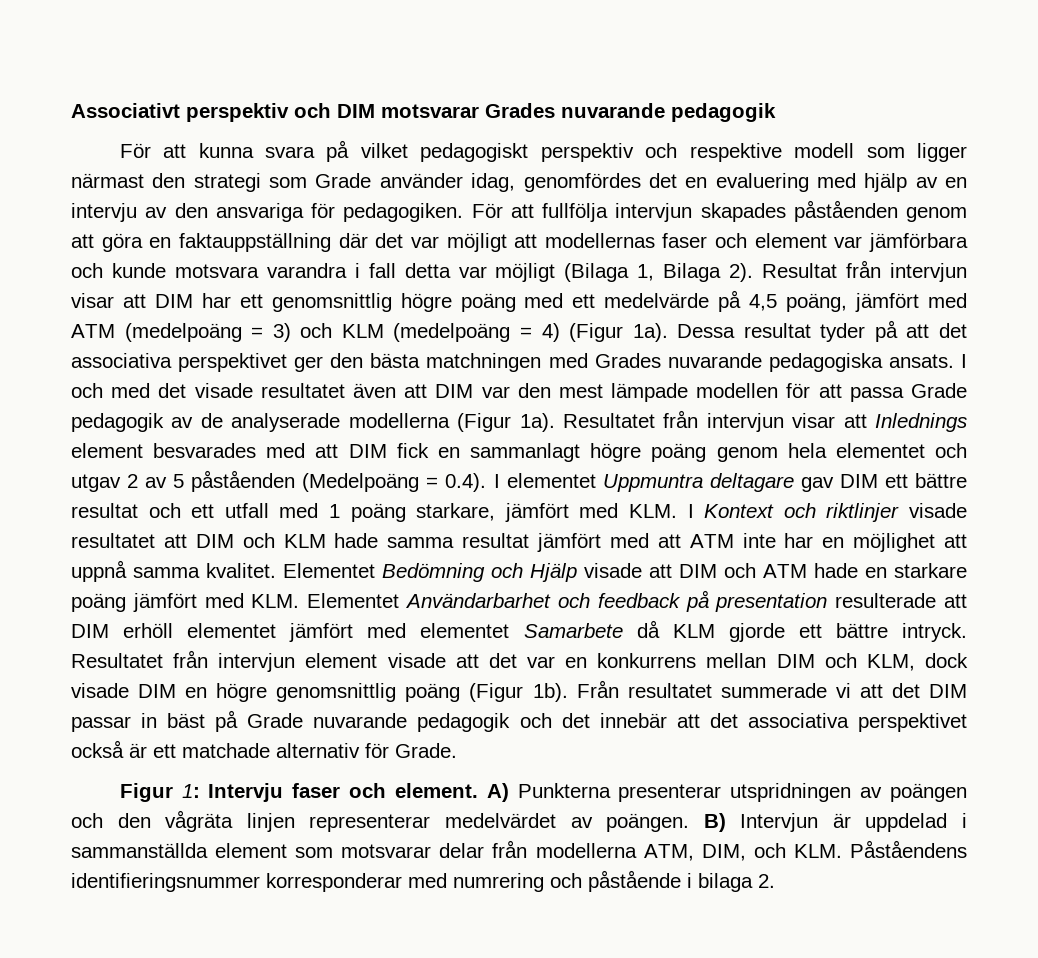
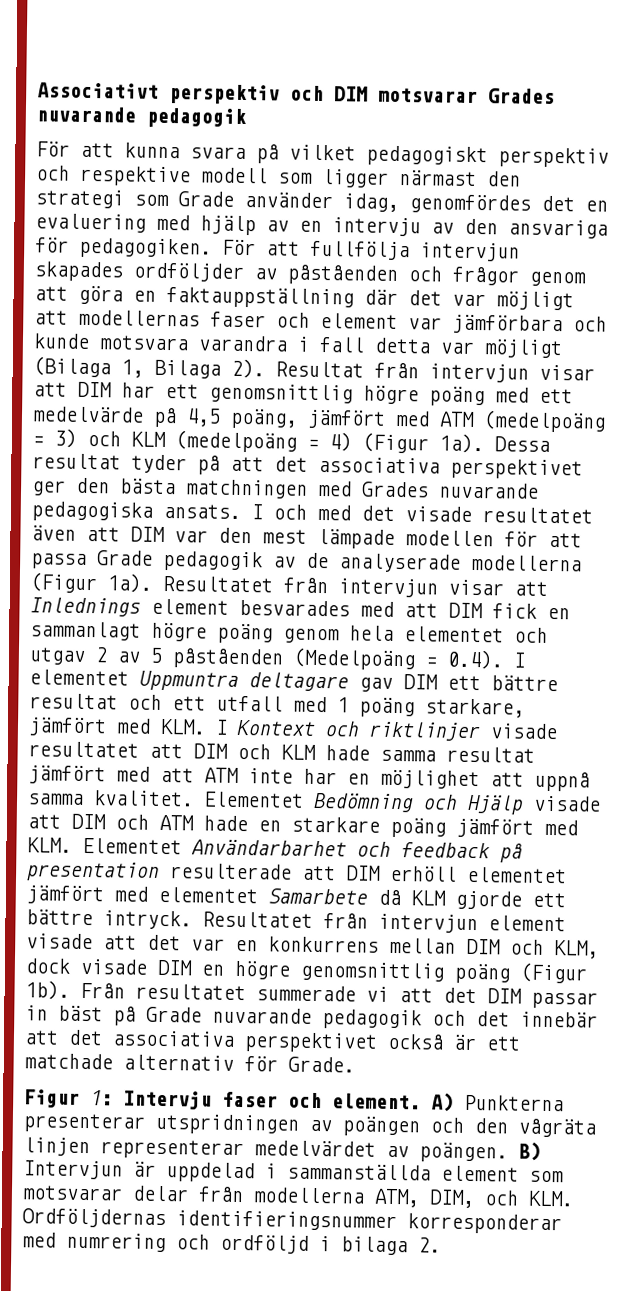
- För att fullfölja intervjun skapades påståenden genom att göra en faktauppställning där det var möjligt att modellernas faser och element var jämförbara och kunde motsvara varandra i fall detta var möjligt (Bilaga 1, Bilaga 2).
+ För att fullfölja intervjun skapades ordföljder av påståenden och frågor genom att göra en faktauppställning där det var möjligt att modellernas faser och element var jämförbara och kunde motsvara varandra i fall detta var möjligt (Bilaga 1, Bilaga 2).
- B) Intervjun är uppdelad i sammanställda element som motsvarar delar från modellerna ATM, DIM, och KLM. Påståendens identifieringsnummer korresponderar med numrering och påstående i bilaga 2.
+ B) Intervjun är uppdelad i sammanställda element som motsvarar delar från modellerna ATM, DIM, och KLM. Ordföljdernas identifieringsnummer korresponderar med numrering och ordföljd i bilaga 2.

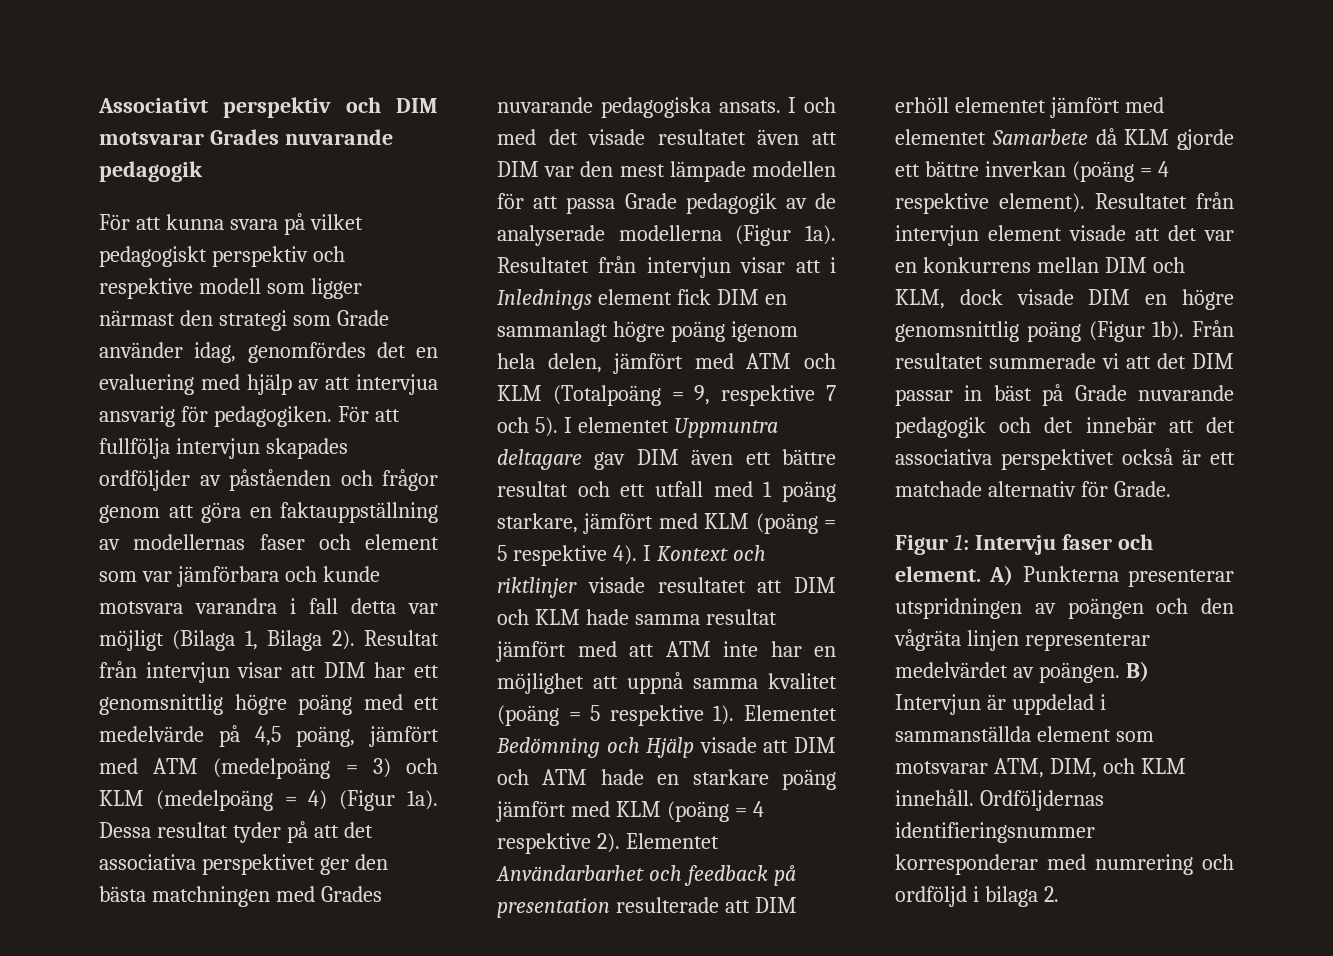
- För att kunna svara på vilket pedagogiskt perspektiv och respektive modell som ligger närmast den strategi som Grade använder idag, genomfördes det en evaluering med hjälp av en intervju av den ansvariga för pedagogiken.
+ För att kunna svara på vilket pedagogiskt perspektiv och respektive modell som ligger närmast den strategi som Grade använder idag, genomfördes det en evaluering med hjälp av att intervjua ansvarig för pedagogiken.
- För att fullfölja intervjun skapades ordföljder av påståenden och frågor genom att göra en faktauppställning där det var möjligt att modellernas faser och element var jämförbara och kunde motsvara varandra i fall detta var möjligt (Bilaga 1, Bilaga 2).
+ För att fullfölja intervjun skapades ordföljder av påståenden och frågor genom att göra en faktauppställning av modellernas faser och element som var jämförbara och kunde motsvara varandra i fall detta var möjligt (Bilaga 1, Bilaga 2).
- Resultatet från intervjun visar att Inlednings element besvarades med att DIM fick en sammanlagt högre poäng genom hela elementet och utgav 2 av 5 påståenden (Medelpoäng = 0.4). I elementet Uppmuntra deltagare gav DIM ett bättre resultat och ett utfall med 1 poäng starkare, jämfört med KLM. I Kontext och riktlinjer visade resultatet att DIM och KLM hade samma resultat jämfört med att ATM inte har en möjlighet att uppnå samma kvalitet.
+ Resultatet från intervjun visar att i Inlednings element fick DIM en sammanlagt högre poäng igenom hela delen, jämfört med ATM och KLM (Totalpoäng = 9, respektive 7 och 5). I elementet Uppmuntra deltagare gav DIM även ett bättre resultat och ett utfall med 1 poäng starkare, jämfört med KLM (poäng = 5 respektive 4). I Kontext och riktlinjer visade resultatet att DIM och KLM hade samma resultat jämfört med att ATM inte har en möjlighet att uppnå samma kvalitet (poäng = 5 respektive 1).
- Elementet Bedömning och Hjälp visade att DIM och ATM hade en starkare poäng jämfört med KLM. Elementet Användarbarhet och feedback på presentation resulterade att DIM erhöll elementet jämfört med elementet Samarbete då KLM gjorde ett bättre intryck.
+ Elementet Bedömning och Hjälp visade att DIM och ATM hade en starkare poäng jämfört med KLM (poäng = 4 respektive 2). Elementet Användarbarhet och feedback på presentation resulterade att DIM erhöll elementet jämfört med elementet Samarbete då KLM gjorde ett bättre inverkan (poäng = 4 respektive element).
- B) Intervjun är uppdelad i sammanställda element som motsvarar delar från modellerna ATM, DIM, och KLM. Ordföljdernas identifieringsnummer korresponderar med numrering och ordföljd i bilaga 2.
+ B) Intervjun är uppdelad i sammanställda element som motsvarar ATM, DIM, och KLM innehåll. Ordföljdernas identifieringsnummer korresponderar med numrering och ordföljd i bilaga 2.

